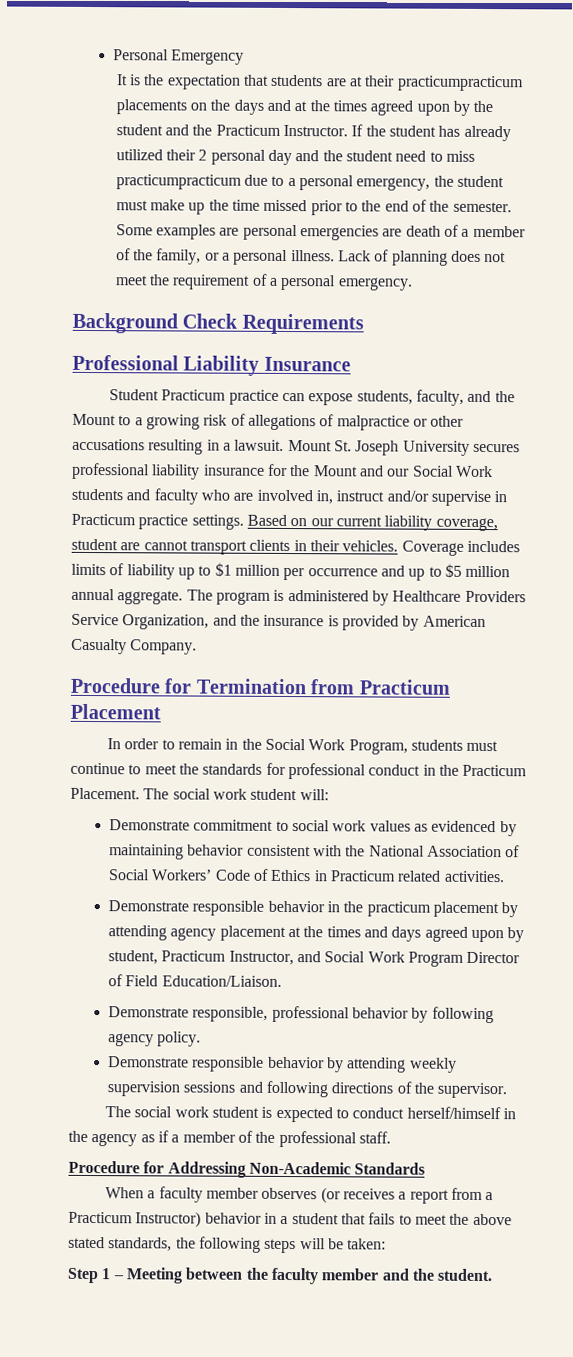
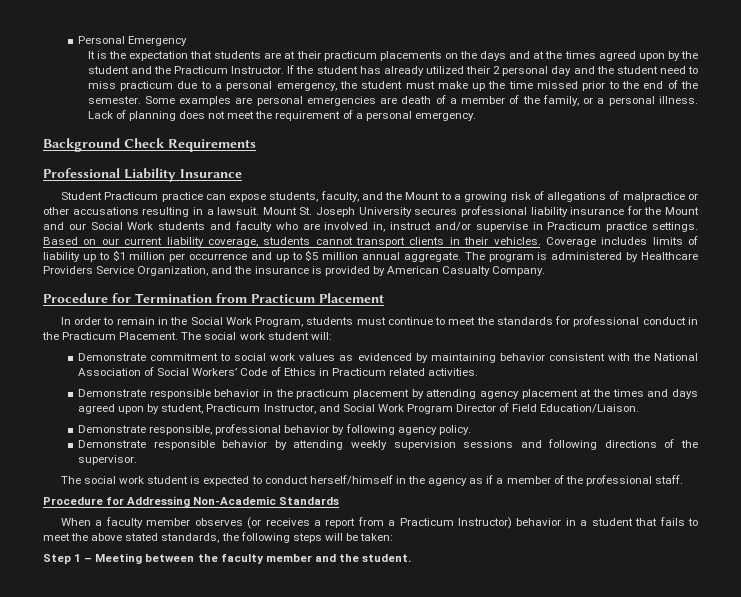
- It is the expectation that students are at their practicumpracticum placements on the days and at the times agreed upon by the student and the Practicum Instructor.
+ It is the expectation that students are at their practicum placements on the days and at the times agreed upon by the student and the Practicum Instructor.
- If the student has already utilized their 2 personal day and the student need to miss practicumpracticum due to a personal emergency, the student must make up the time missed prior to the end of the semester.
+ If the student has already utilized their 2 personal day and the student need to miss practicum due to a personal emergency, the student must make up the time missed prior to the end of the semester.
- Based on our current liability coverage, student are cannot transport clients in their vehicles.
+ Based on our current liability coverage, students cannot transport clients in their vehicles.

